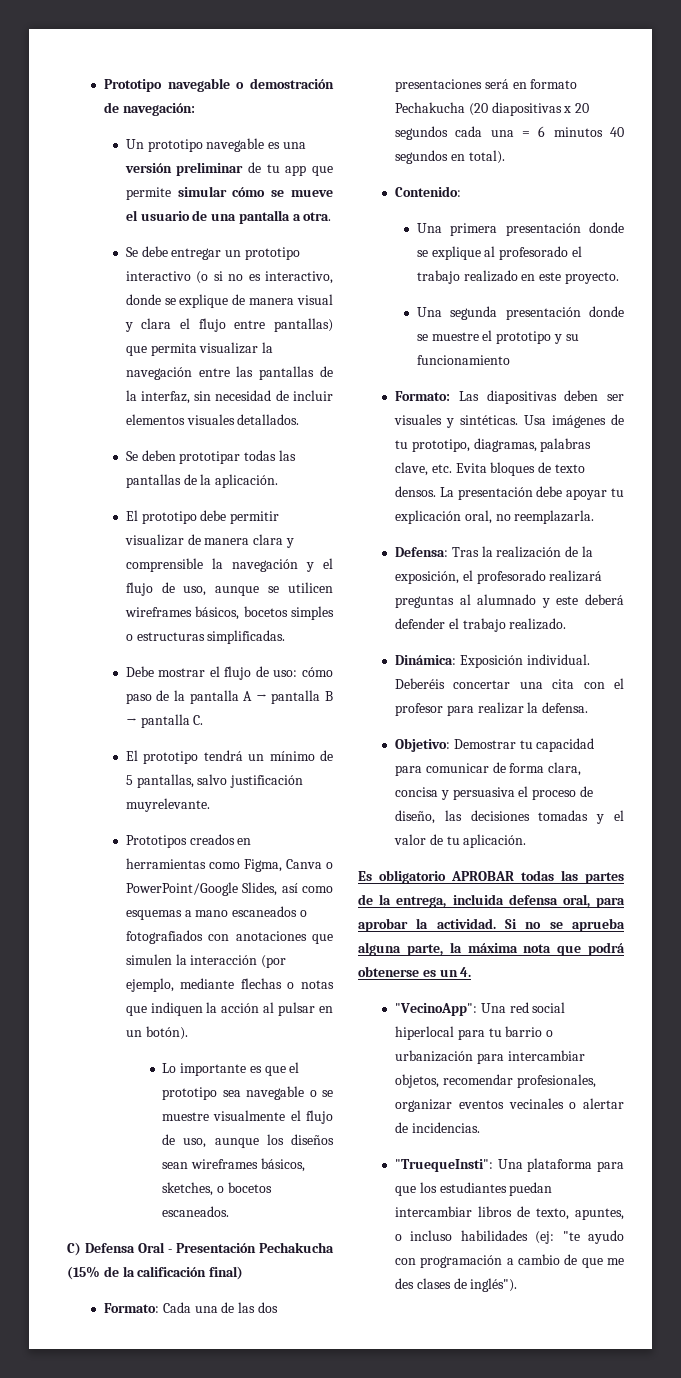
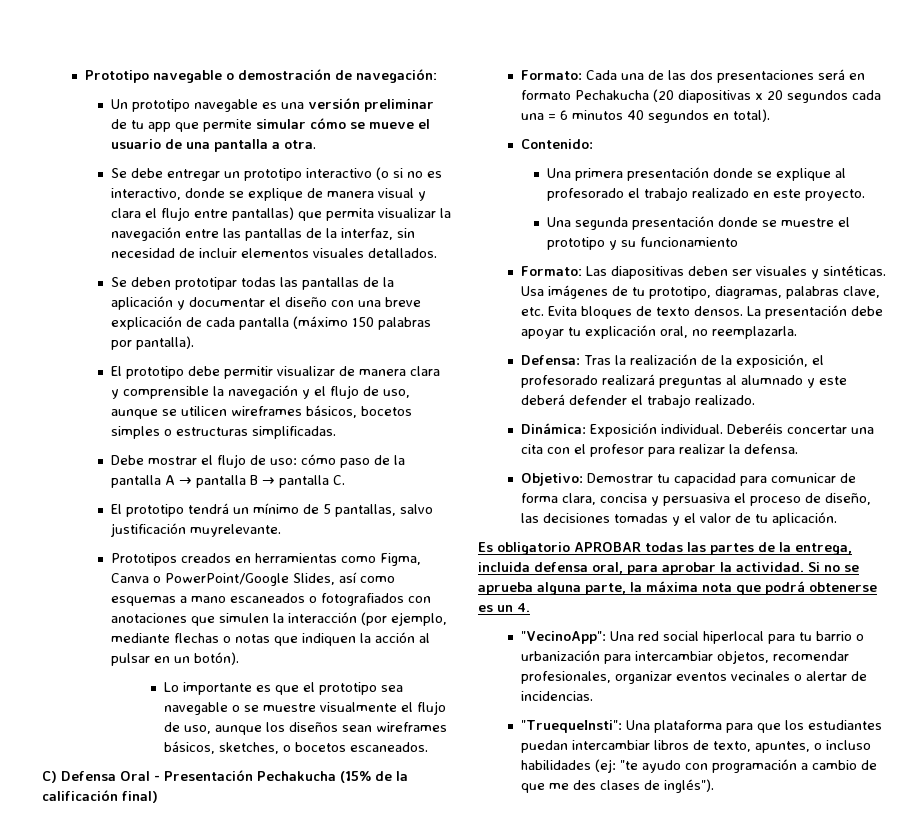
- Se deben prototipar todas las pantallas de la aplicación.
+ Se deben prototipar todas las pantallas de la aplicación y documentar el diseño con una breve explicación de cada pantalla (máximo 150 palabras por pantalla).

